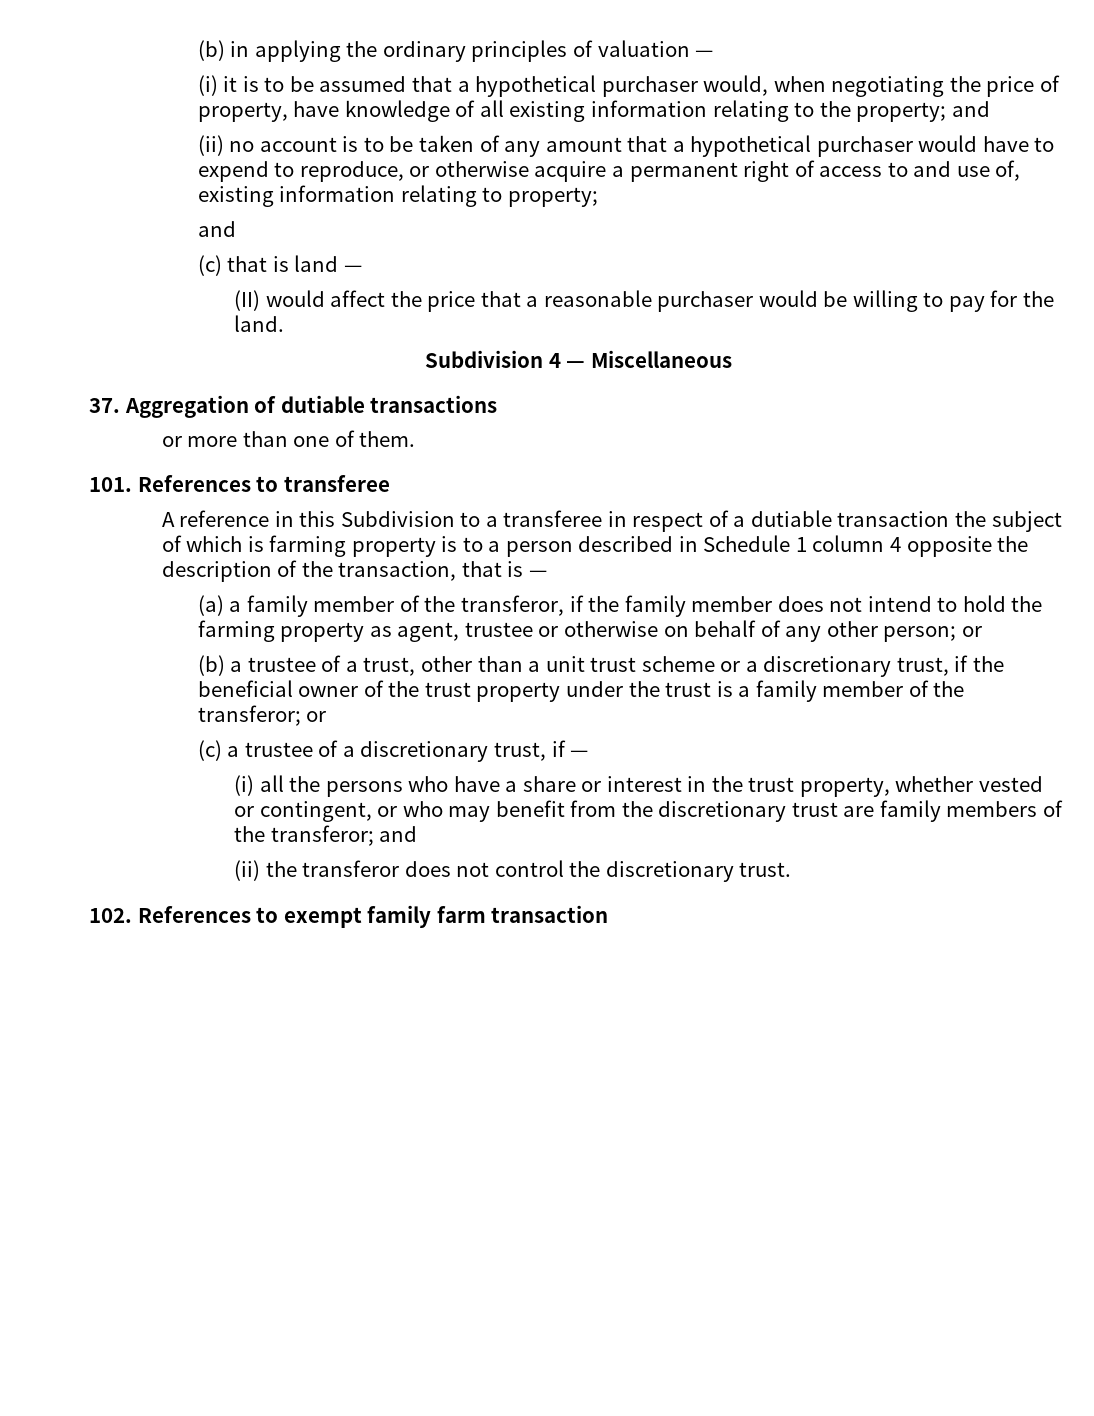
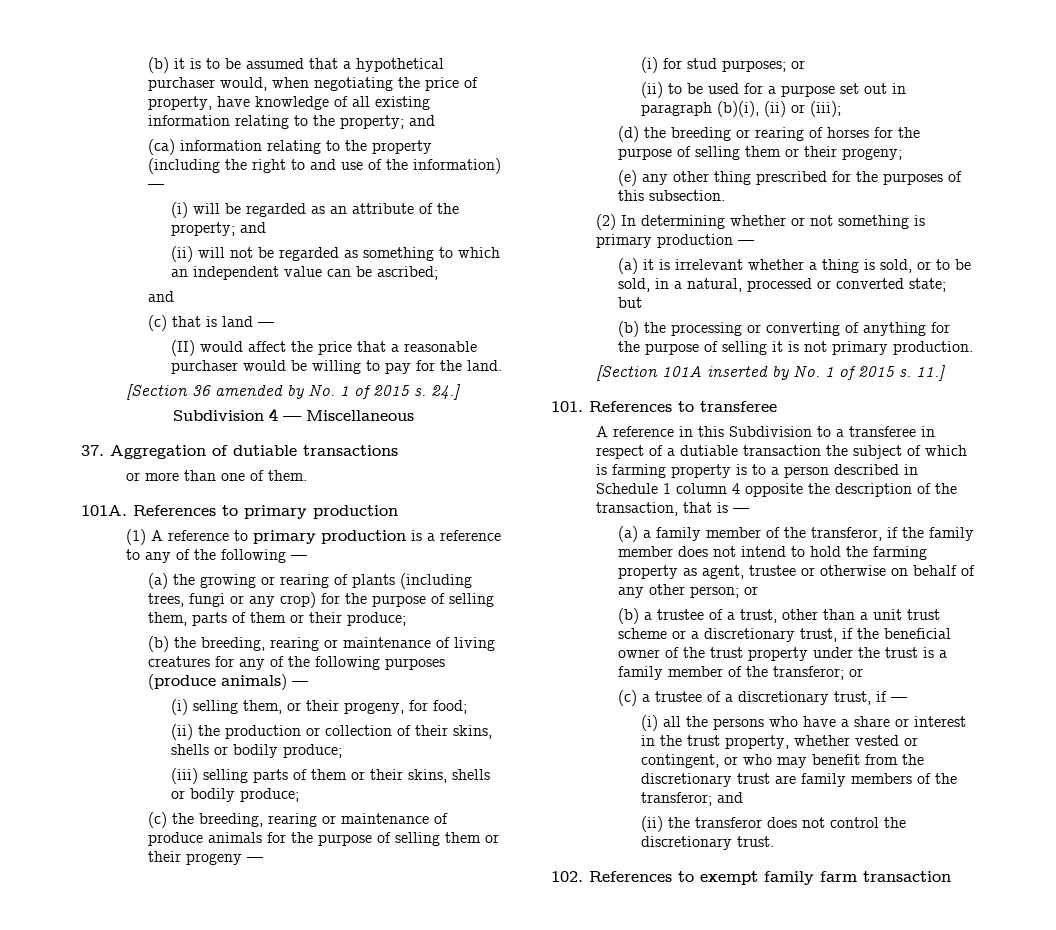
- (b) in applying the ordinary principles of valuation —
- (i) it is to be assumed that a hypothetical purchaser would, when negotiating the price of property, have knowledge of all existing information relating to the property; and
+ (b) it is to be assumed that a hypothetical purchaser would, when negotiating the price of property, have knowledge of all existing information relating to the property; and
- (ii) no account is to be taken of any amount that a hypothetical purchaser would have to expend to reproduce, or otherwise acquire a permanent right of access to and use of, existing information relating to property;
+ (ca) information relating to the property (including the right to and use of the information) —
+ (i) will be regarded as an attribute of the property; and
+ (ii) will not be regarded as something to which an independent value can be ascribed;
+ [Section 36 amended by No. 1 of 2015 s. 24.]
+ 101A. References to primary production
+ (1) A reference to primary production is a reference to any of the following —
+ (a) the growing or rearing of plants (including trees, fungi or any crop) for the purpose of selling them, parts of them or their produce;
+ (b) the breeding, rearing or maintenance of living creatures for any of the following purposes (produce animals) —
+ (i) selling them, or their progeny, for food;
+ (ii) the production or collection of their skins, shells or bodily produce;
+ (iii) selling parts of them or their skins, shells or bodily produce;
+ (c) the breeding, rearing or maintenance of produce animals for the purpose of selling them or their progeny —
+ (i) for stud purposes; or
+ (ii) to be used for a purpose set out in paragraph (b)(i), (ii) or (iii);
+ (d) the breeding or rearing of horses for the purpose of selling them or their progeny;
+ (e) any other thing prescribed for the purposes of this subsection.
+ (2) In determining whether or not something is primary production —
+ (a) it is irrelevant whether a thing is sold, or to be sold, in a natural, processed or converted state; but
+ (b) the processing or converting of anything for the purpose of selling it is not primary production.
+ [Section 101A inserted by No. 1 of 2015 s. 11.]

